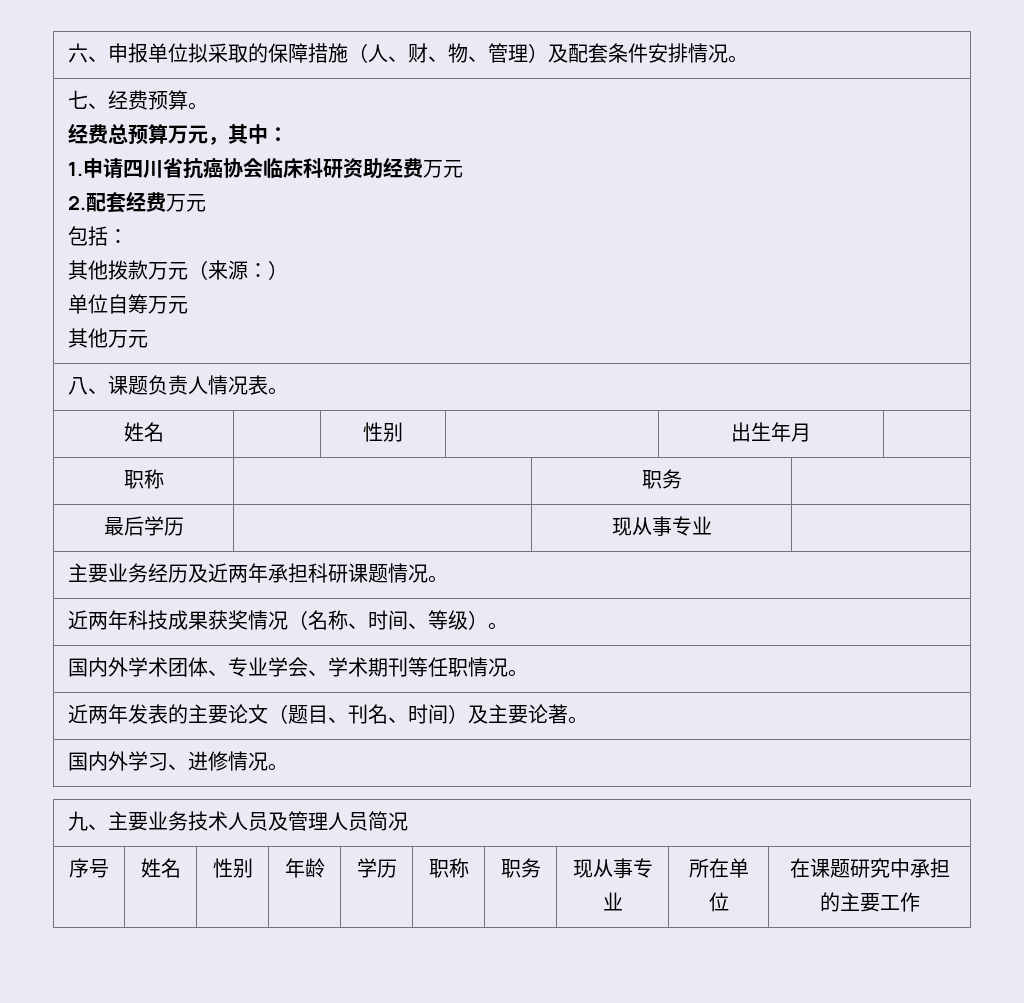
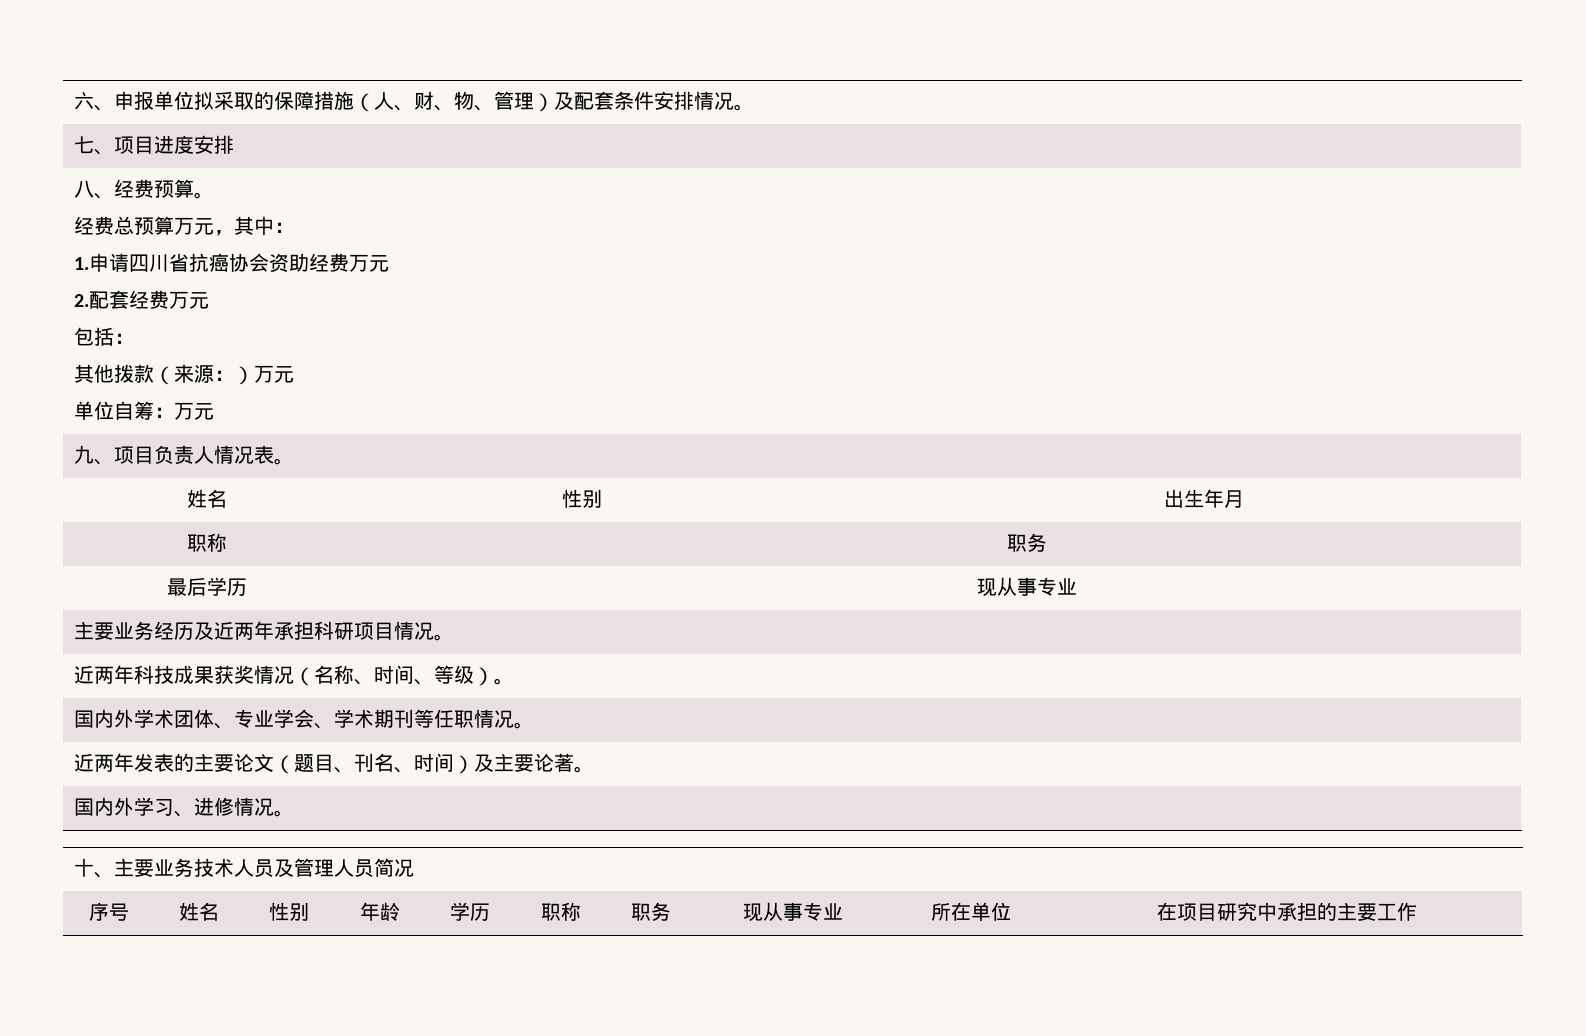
- 七、经费预算。
+ 七、项目进度安排
+ 八、经费预算。
  经费总预算万元，其中：
- 1.申请四川省抗癌协会临床科研资助经费万元
+ 1.申请四川省抗癌协会资助经费万元
  2.配套经费万元
  包括：
- 其他拨款万元（来源：）
- 单位自筹万元
- 其他万元
- 八、课题负责人情况表。
+ 其他拨款（来源：）万元
+ 单位自筹：万元
+ 九、项目负责人情况表。
- 主要业务经历及近两年承担科研课题情况。
+ 主要业务经历及近两年承担科研项目情况。
- 九、主要业务技术人员及管理人员简况
+ 十、主要业务技术人员及管理人员简况
- 序号 | 姓名 | 性别 | 年龄 | 学历 | 职称 | 职务 | 现从事专业 | 所在单位 | 在课题研究中承担的主要工作
+ 序号 | 姓名 | 性别 | 年龄 | 学历 | 职称 | 职务 | 现从事专业 | 所在单位 | 在项目研究中承担的主要工作

